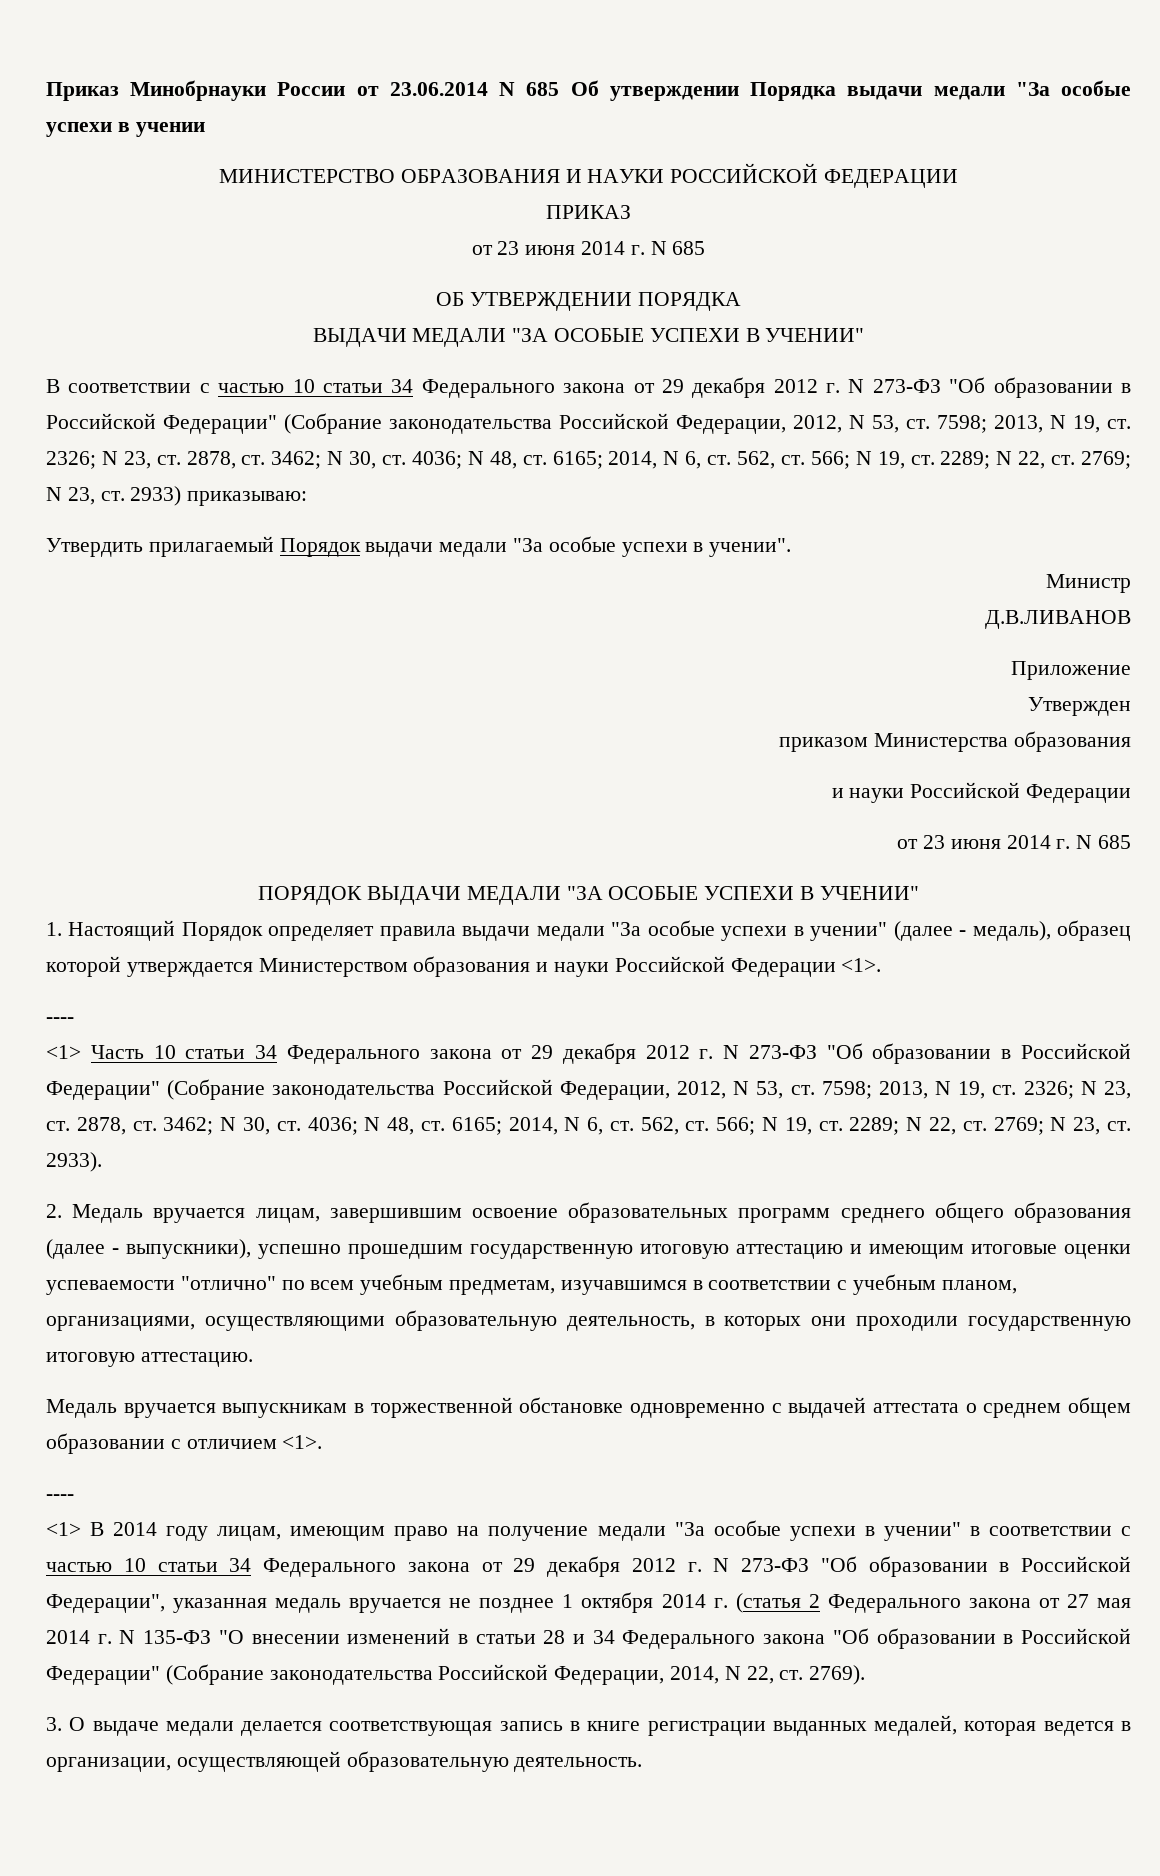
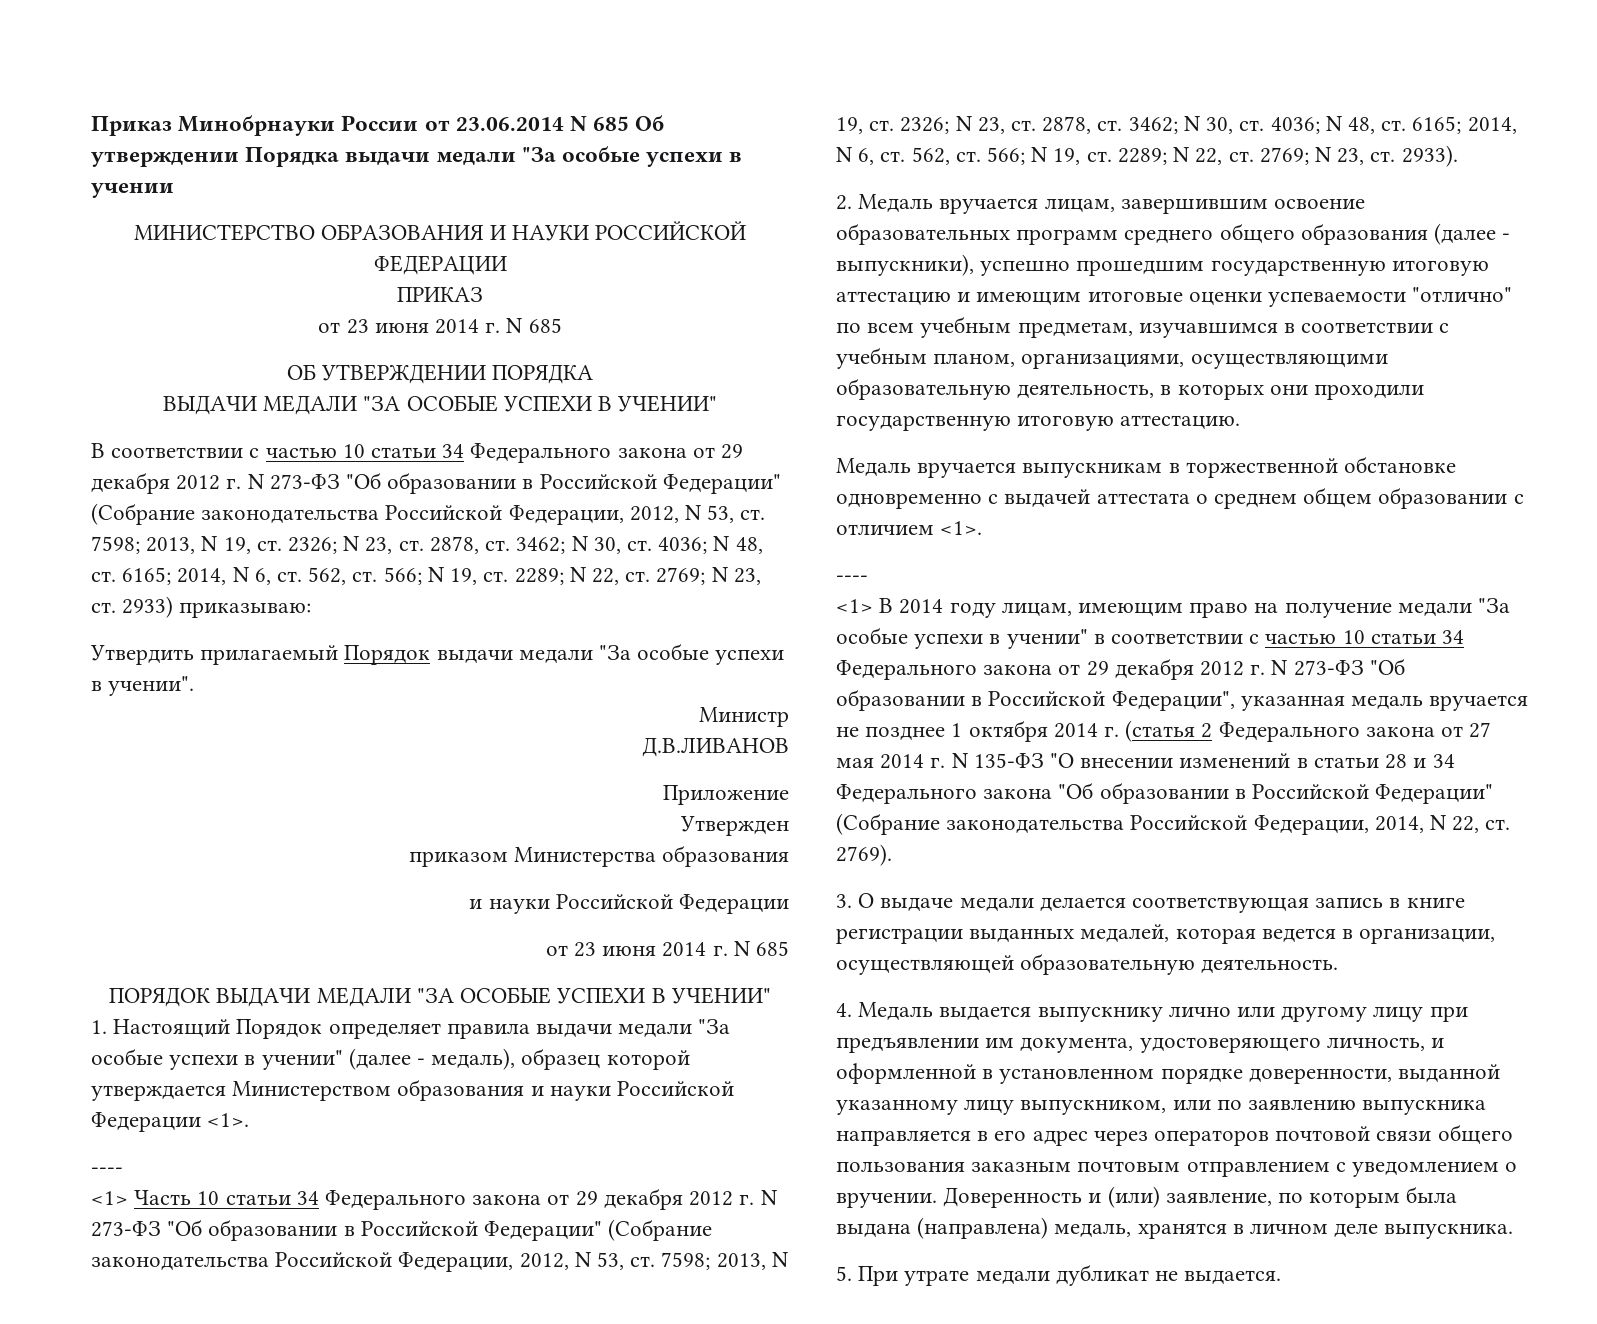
+ 4. Медаль выдается выпускнику лично или другому лицу при предъявлении им документа, удостоверяющего личность, и оформленной в установленном порядке доверенности, выданной указанному лицу выпускником, или по заявлению выпускника направляется в его адрес через операторов почтовой связи общего пользования заказным почтовым отправлением с уведомлением о вручении. Доверенность и (или) заявление, по которым была выдана (направлена) медаль, хранятся в личном деле выпускника.
+ 5. При утрате медали дубликат не выдается.

